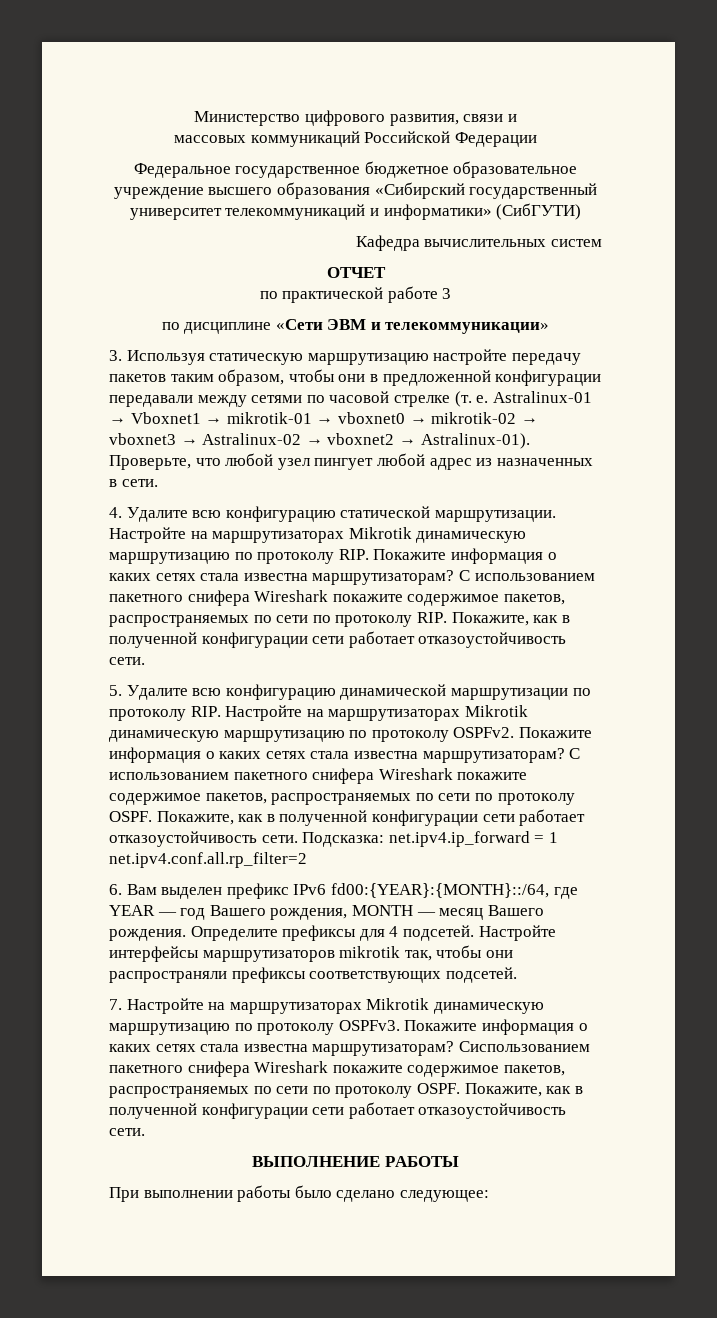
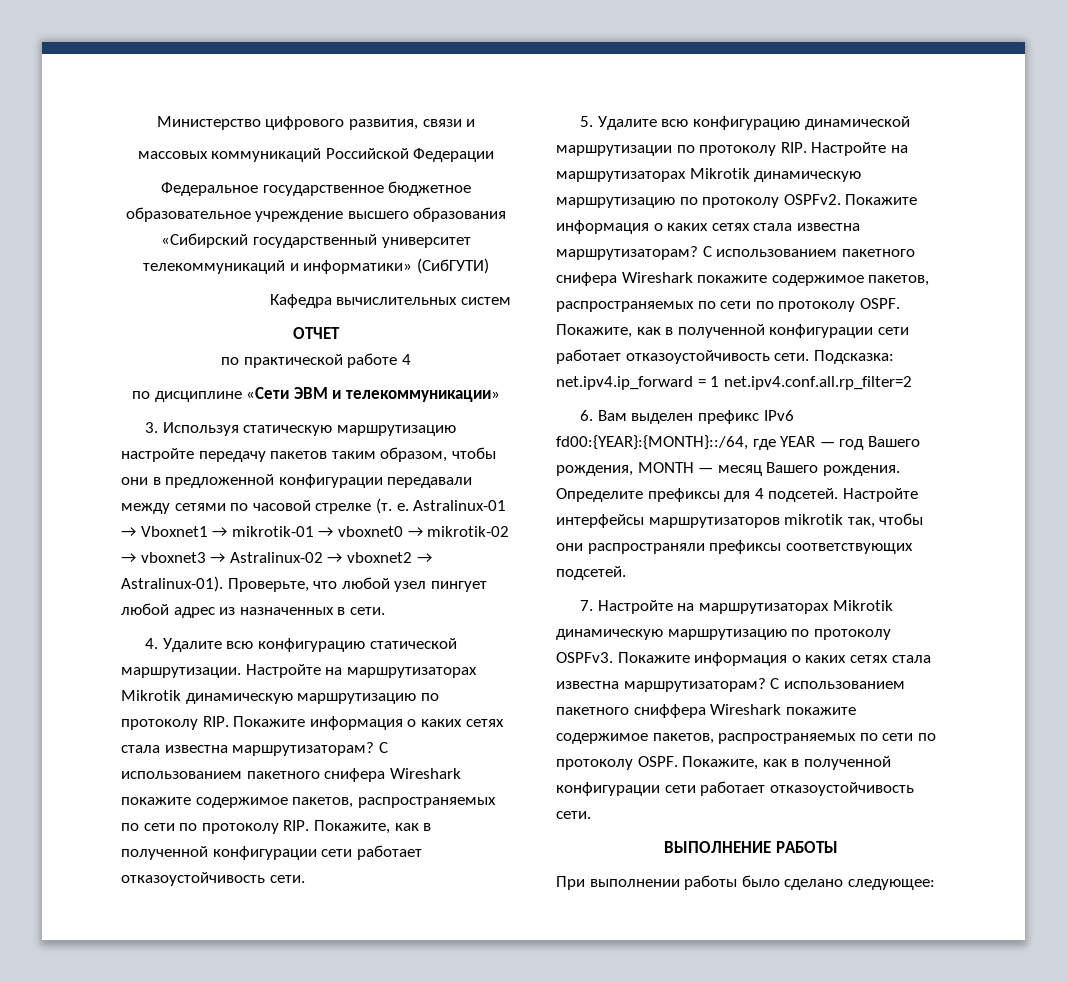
- по практической работе 3
+ по практической работе 4
- Сиспользованием пакетного снифера Wireshark покажите содержимое пакетов, распространяемых по сети по протоколу OSPF.
+ С использованием пакетного сниффера Wireshark покажите содержимое пакетов, распространяемых по сети по протоколу OSPF.

